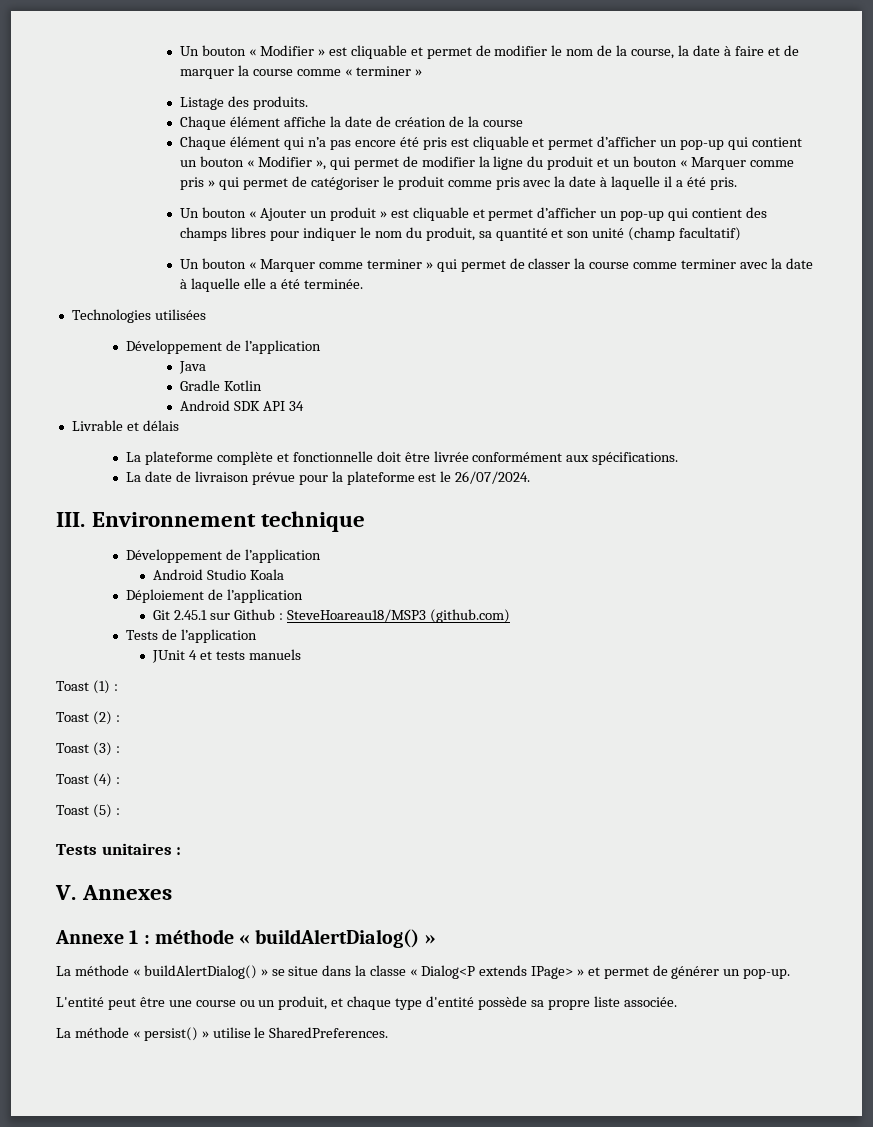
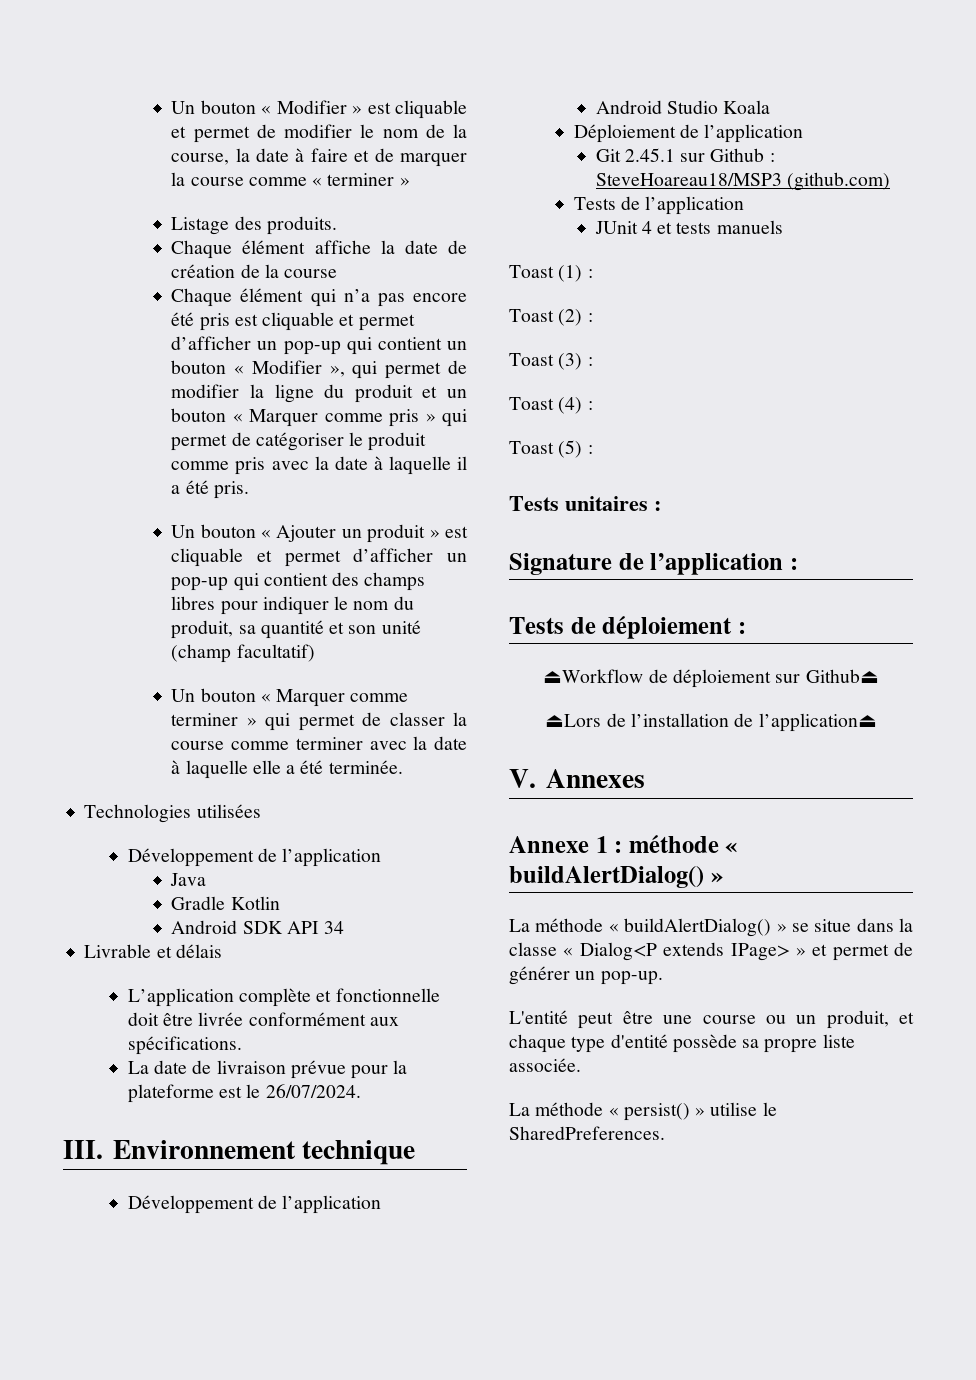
- La plateforme complète et fonctionnelle doit être livrée conformément aux spécifications.
+ L’application complète et fonctionnelle doit être livrée conformément aux spécifications.
+ Signature de l’application :
+ Tests de déploiement :
+ ⏏Workflow de déploiement sur Github⏏
+ ⏏Lors de l’installation de l’application⏏

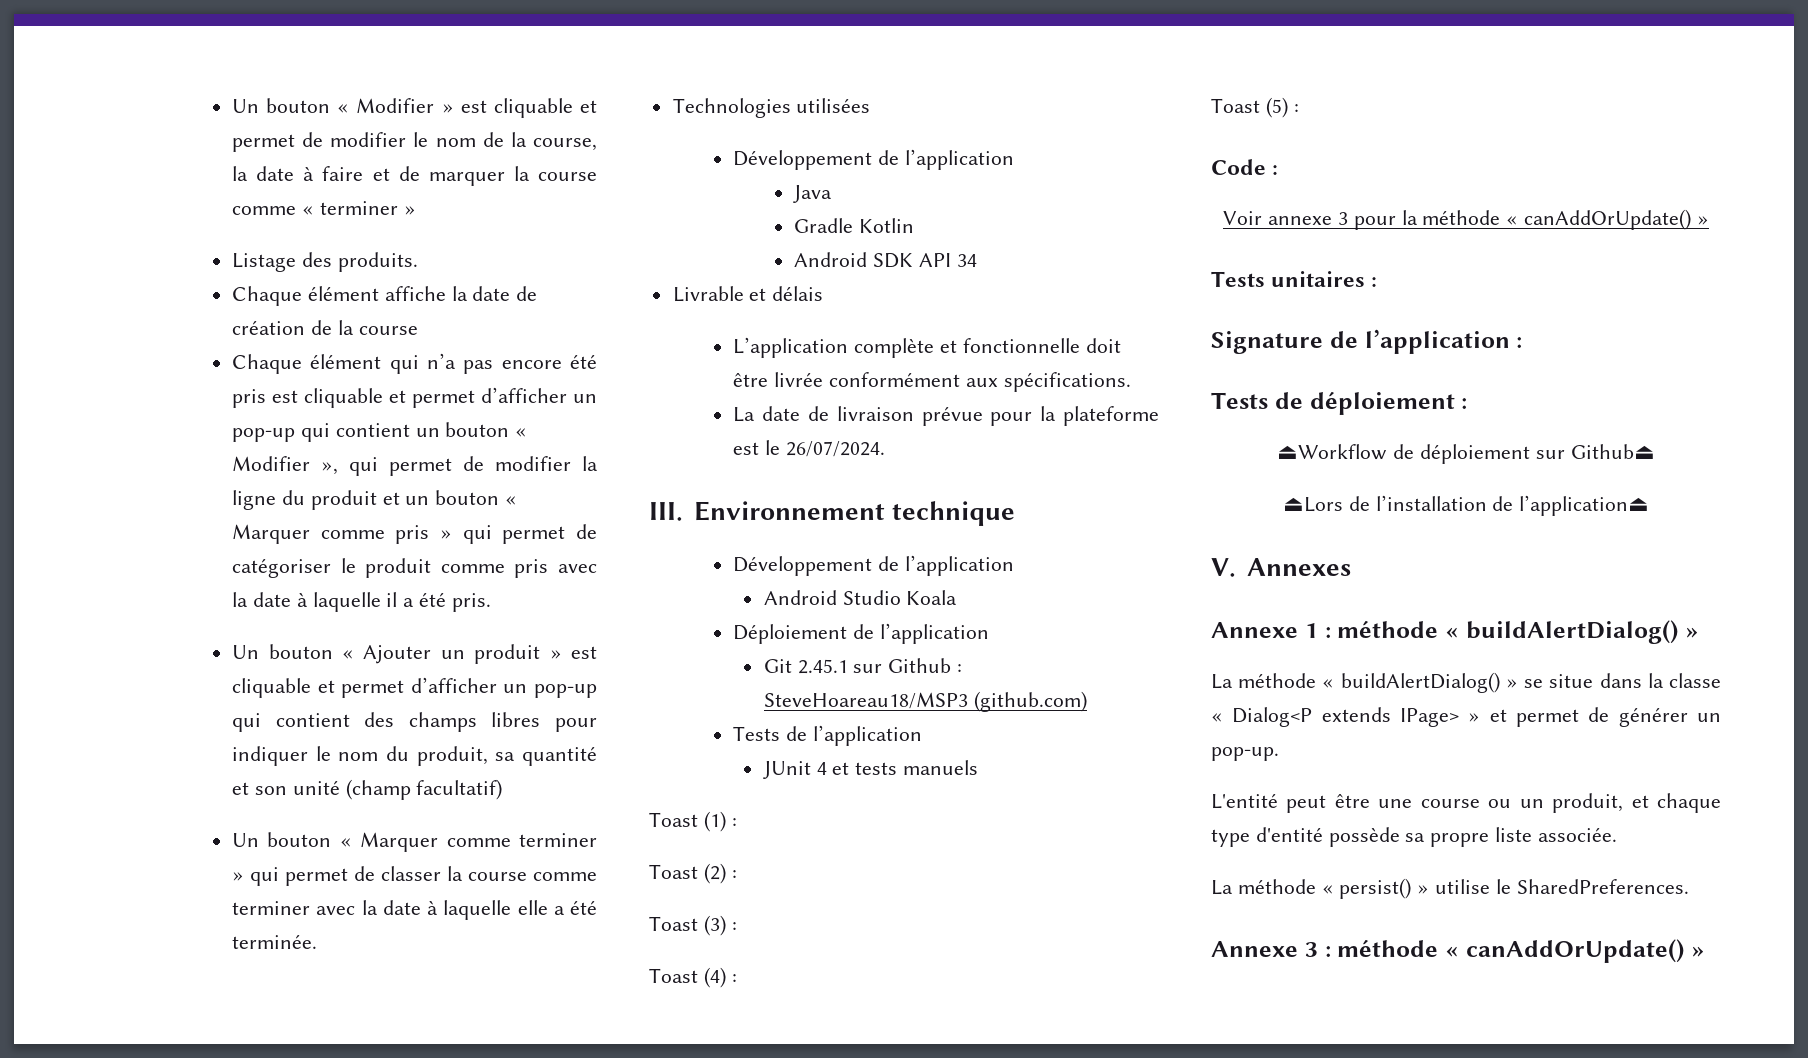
+ Code :
+ Voir annexe 3 pour la méthode « canAddOrUpdate() »
+ Annexe 3 : méthode « canAddOrUpdate() »

